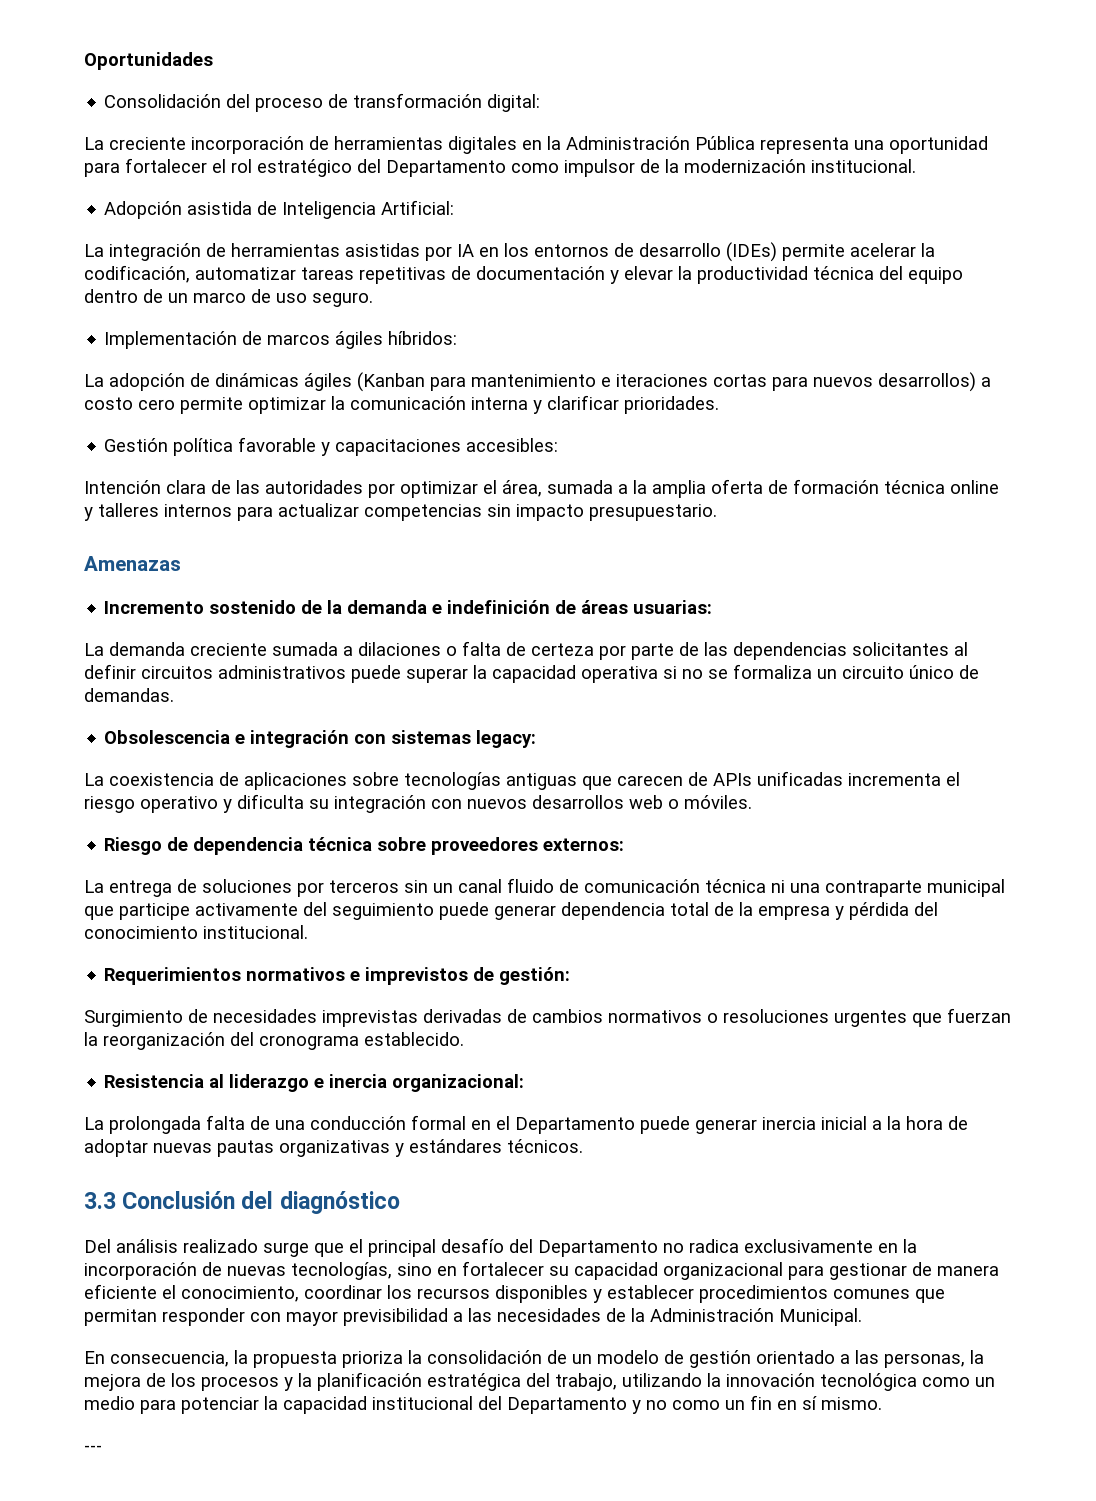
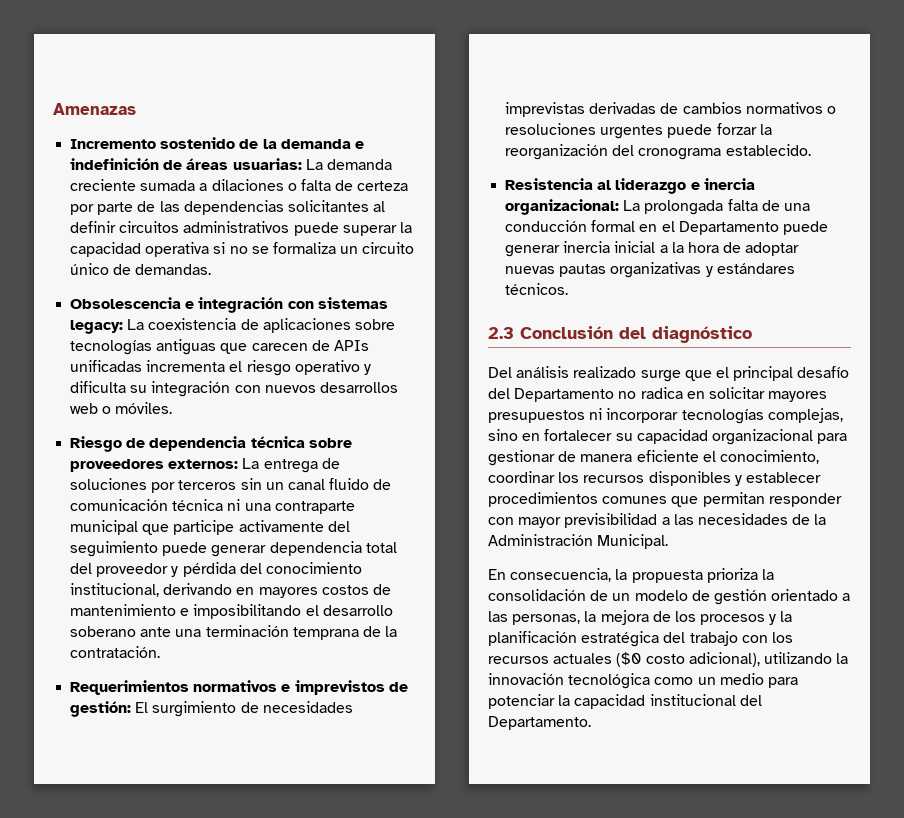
- Oportunidades
- Consolidación del proceso de transformación digital:
- La creciente incorporación de herramientas digitales en la Administración Pública representa una oportunidad para fortalecer el rol estratégico del Departamento como impulsor de la modernización institucional.
- Adopción asistida de Inteligencia Artificial:
- La integración de herramientas asistidas por IA en los entornos de desarrollo (IDEs) permite acelerar la codificación, automatizar tareas repetitivas de documentación y elevar la productividad técnica del equipo dentro de un marco de uso seguro.
- Implementación de marcos ágiles híbridos:
- La adopción de dinámicas ágiles (Kanban para mantenimiento e iteraciones cortas para nuevos desarrollos) a costo cero permite optimizar la comunicación interna y clarificar prioridades.
- Gestión política favorable y capacitaciones accesibles:
- Intención clara de las autoridades por optimizar el área, sumada a la amplia oferta de formación técnica online y talleres internos para actualizar competencias sin impacto presupuestario.
- Incremento sostenido de la demanda e indefinición de áreas usuarias:
- La demanda creciente sumada a dilaciones o falta de certeza por parte de las dependencias solicitantes al definir circuitos administrativos puede superar la capacidad operativa si no se formaliza un circuito único de demandas.
+ Incremento sostenido de la demanda e indefinición de áreas usuarias: La demanda creciente sumada a dilaciones o falta de certeza por parte de las dependencias solicitantes al definir circuitos administrativos puede superar la capacidad operativa si no se formaliza un circuito único de demandas.
- Obsolescencia e integración con sistemas legacy:
- La coexistencia de aplicaciones sobre tecnologías antiguas que carecen de APIs unificadas incrementa el riesgo operativo y dificulta su integración con nuevos desarrollos web o móviles.
+ Obsolescencia e integración con sistemas legacy: La coexistencia de aplicaciones sobre tecnologías antiguas que carecen de APIs unificadas incrementa el riesgo operativo y dificulta su integración con nuevos desarrollos web o móviles.
- Riesgo de dependencia técnica sobre proveedores externos:
- La entrega de soluciones por terceros sin un canal fluido de comunicación técnica ni una contraparte municipal que participe activamente del seguimiento puede generar dependencia total de la empresa y pérdida del conocimiento institucional.
+ Riesgo de dependencia técnica sobre proveedores externos: La entrega de soluciones por terceros sin un canal fluido de comunicación técnica ni una contraparte municipal que participe activamente del seguimiento puede generar dependencia total del proveedor y pérdida del conocimiento institucional, derivando en mayores costos de mantenimiento e imposibilitando el desarrollo soberano ante una terminación temprana de la contratación.
- Requerimientos normativos e imprevistos de gestión:
- Surgimiento de necesidades imprevistas derivadas de cambios normativos o resoluciones urgentes que fuerzan la reorganización del cronograma establecido.
+ Requerimientos normativos e imprevistos de gestión: El surgimiento de necesidades imprevistas derivadas de cambios normativos o resoluciones urgentes puede forzar la reorganización del cronograma establecido.
- Resistencia al liderazgo e inercia organizacional:
- La prolongada falta de una conducción formal en el Departamento puede generar inercia inicial a la hora de adoptar nuevas pautas organizativas y estándares técnicos.
+ Resistencia al liderazgo e inercia organizacional: La prolongada falta de una conducción formal en el Departamento puede generar inercia inicial a la hora de adoptar nuevas pautas organizativas y estándares técnicos.
- 3.3 Conclusión del diagnóstico
+ 2.3 Conclusión del diagnóstico
- Del análisis realizado surge que el principal desafío del Departamento no radica exclusivamente en la incorporación de nuevas tecnologías, sino en fortalecer su capacidad organizacional para gestionar de manera eficiente el conocimiento, coordinar los recursos disponibles y establecer procedimientos comunes que permitan responder con mayor previsibilidad a las necesidades de la Administración Municipal.
+ Del análisis realizado surge que el principal desafío del Departamento no radica en solicitar mayores presupuestos ni incorporar tecnologías complejas, sino en fortalecer su capacidad organizacional para gestionar de manera eficiente el conocimiento, coordinar los recursos disponibles y establecer procedimientos comunes que permitan responder con mayor previsibilidad a las necesidades de la Administración Municipal.
- En consecuencia, la propuesta prioriza la consolidación de un modelo de gestión orientado a las personas, la mejora de los procesos y la planificación estratégica del trabajo, utilizando la innovación tecnológica como un medio para potenciar la capacidad institucional del Departamento y no como un fin en sí mismo.
- ---
+ En consecuencia, la propuesta prioriza la consolidación de un modelo de gestión orientado a las personas, la mejora de los procesos y la planificación estratégica del trabajo con los recursos actuales ($0 costo adicional), utilizando la innovación tecnológica como un medio para potenciar la capacidad institucional del Departamento.

